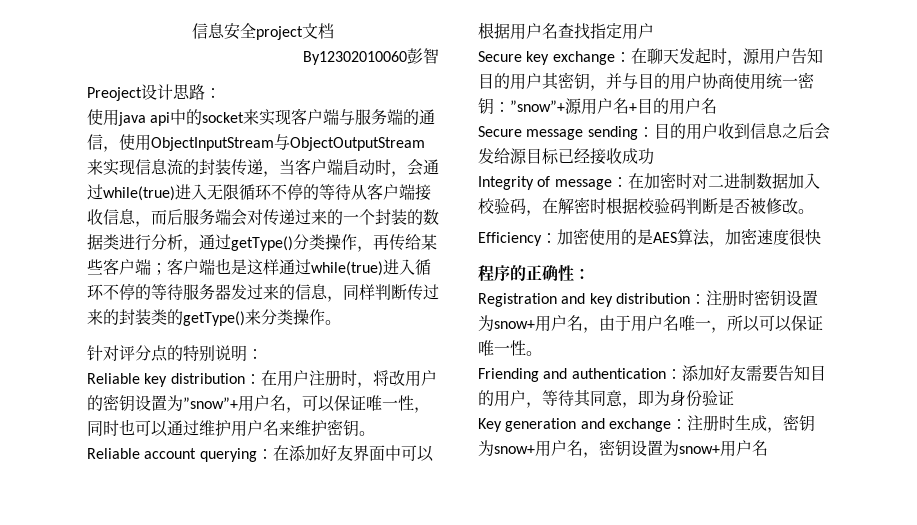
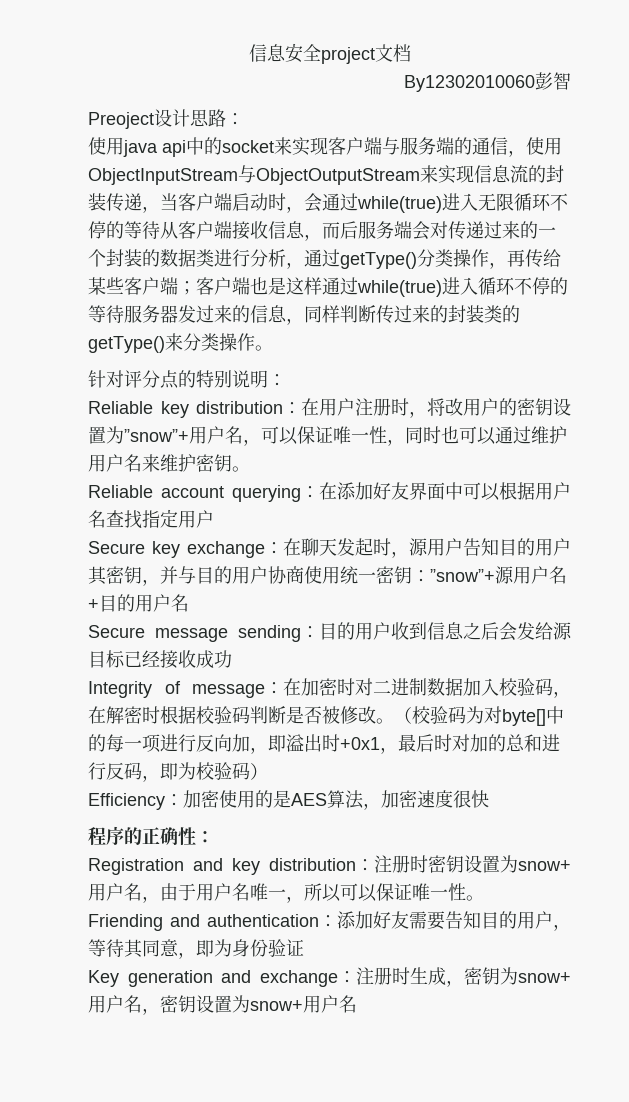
+ （校验码为对byte[]中的每一项进行反向加，即溢出时+0x1，最后时对加的总和进行反码，即为校验码）

